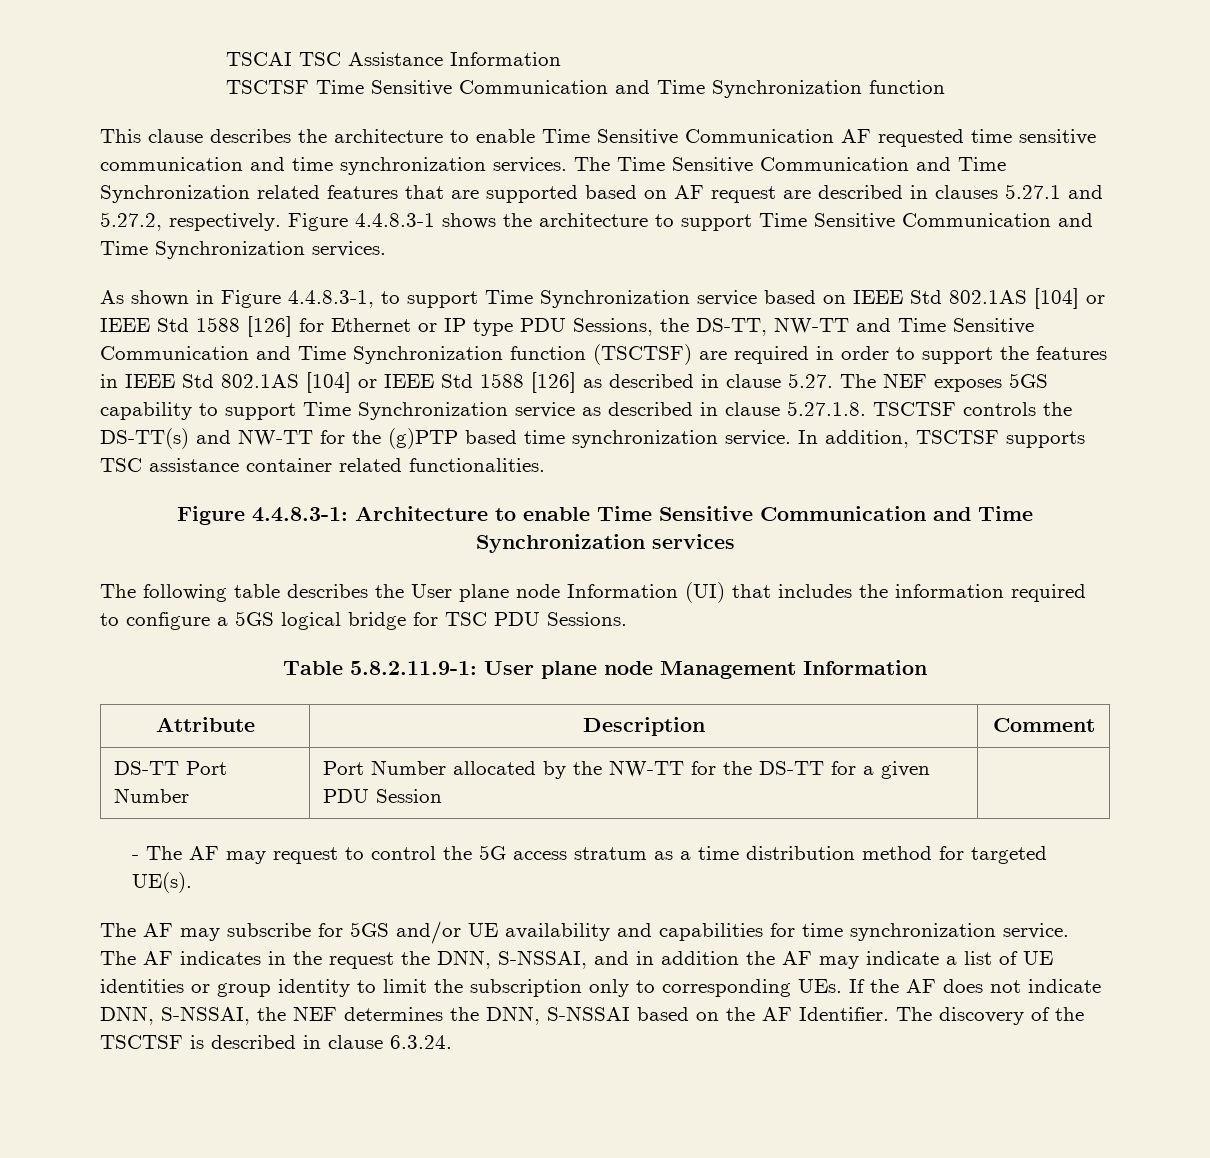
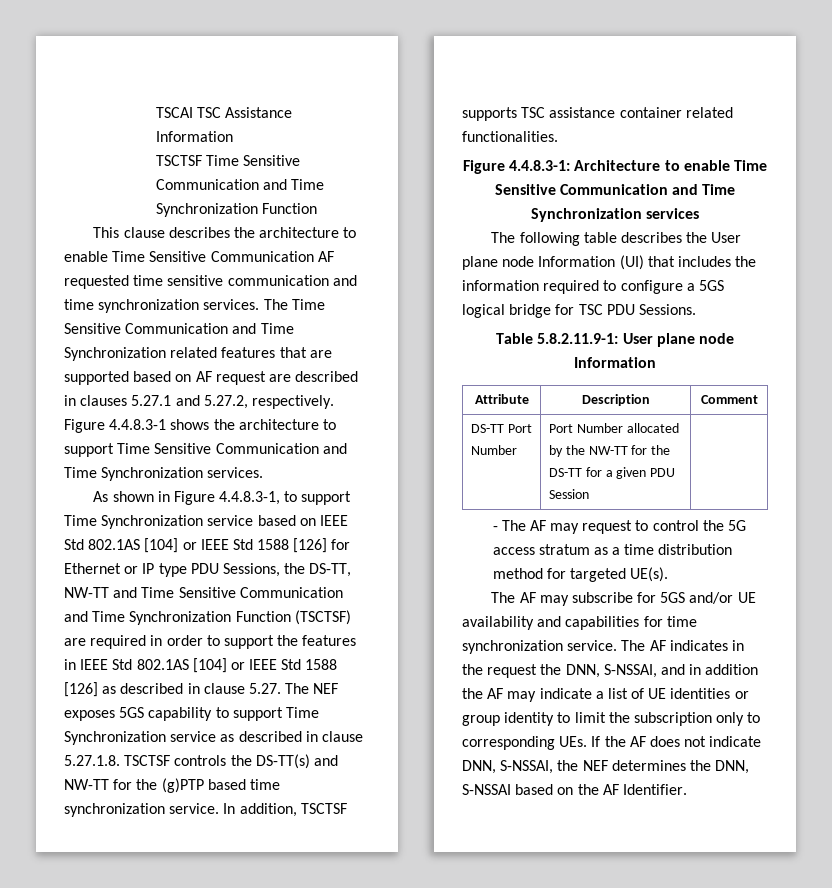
- TSCTSF Time Sensitive Communication and Time Synchronization function
+ TSCTSF Time Sensitive Communication and Time Synchronization Function
- As shown in Figure 4.4.8.3-1, to support Time Synchronization service based on IEEE Std 802.1AS [104] or IEEE Std 1588 [126] for Ethernet or IP type PDU Sessions, the DS-TT, NW-TT and Time Sensitive Communication and Time Synchronization function (TSCTSF) are required in order to support the features in IEEE Std 802.1AS [104] or IEEE Std 1588 [126] as described in clause 5.27. The NEF exposes 5GS capability to support Time Synchronization service as described in clause 5.27.1.8. TSCTSF controls the DS-TT(s) and NW-TT for the (g)PTP based time synchronization service.
+ As shown in Figure 4.4.8.3-1, to support Time Synchronization service based on IEEE Std 802.1AS [104] or IEEE Std 1588 [126] for Ethernet or IP type PDU Sessions, the DS-TT, NW-TT and Time Sensitive Communication and Time Synchronization Function (TSCTSF) are required in order to support the features in IEEE Std 802.1AS [104] or IEEE Std 1588 [126] as described in clause 5.27. The NEF exposes 5GS capability to support Time Synchronization service as described in clause 5.27.1.8. TSCTSF controls the DS-TT(s) and NW-TT for the (g)PTP based time synchronization service.
- Table 5.8.2.11.9-1: User plane node Management Information
+ Table 5.8.2.11.9-1: User plane node Information
- The discovery of the TSCTSF is described in clause 6.3.24.

